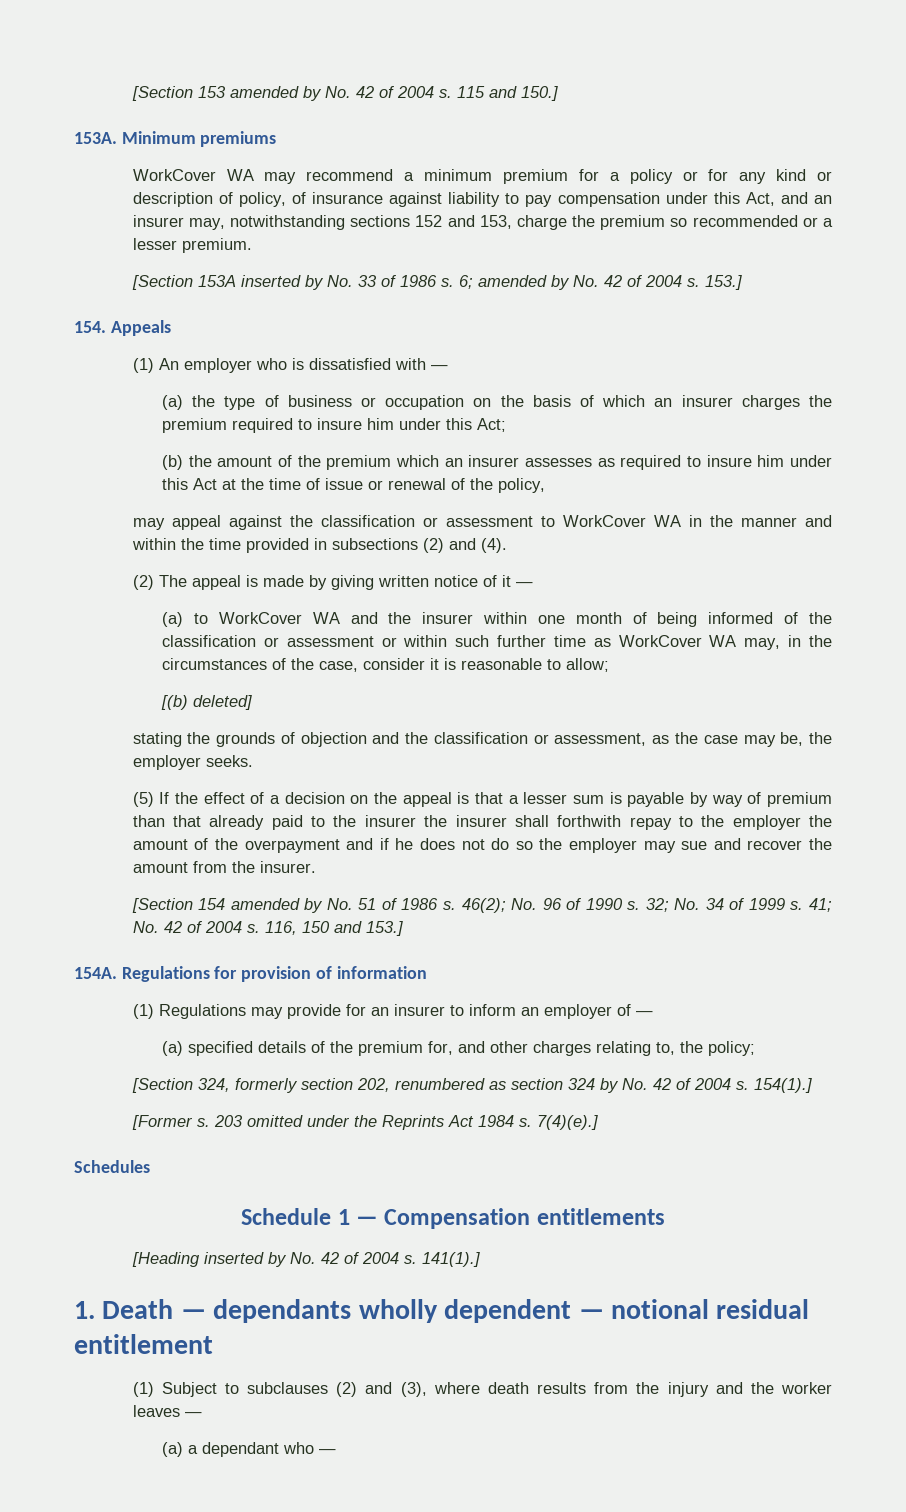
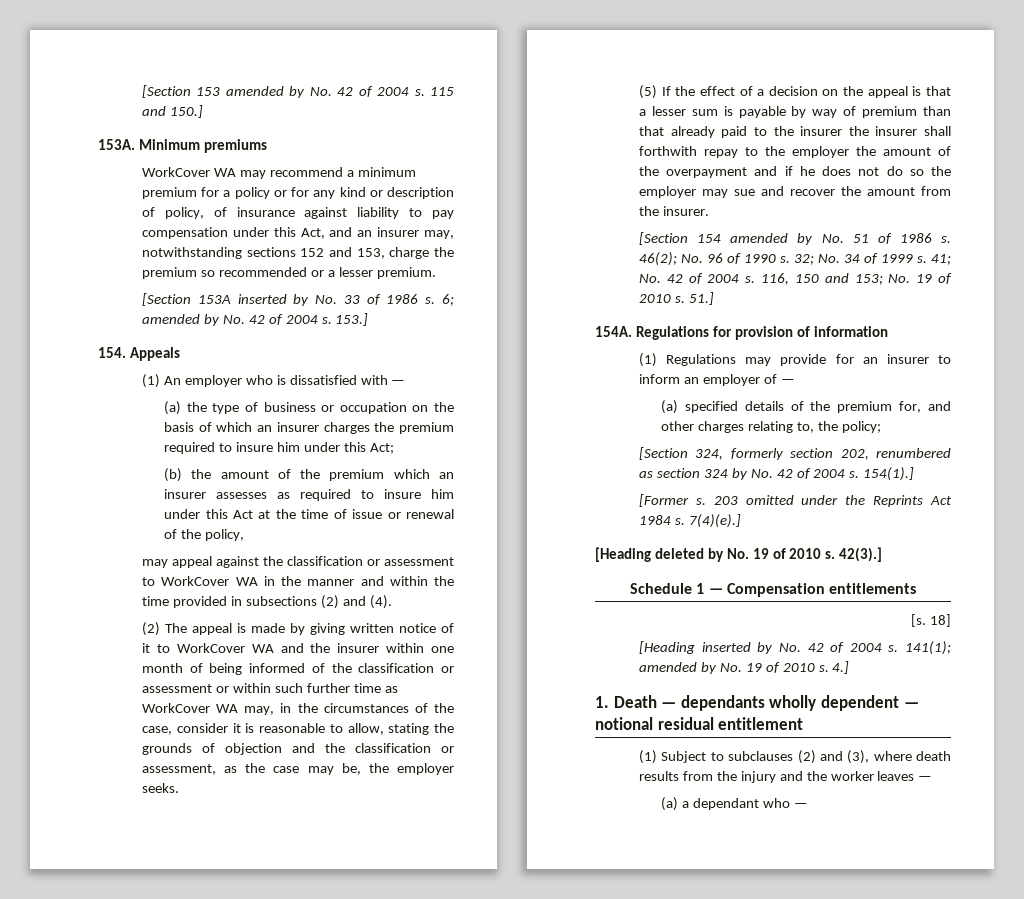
- (2) The appeal is made by giving written notice of it —
- (a) to WorkCover WA and the insurer within one month of being informed of the classification or assessment or within such further time as WorkCover WA may, in the circumstances of the case, consider it is reasonable to allow;
- [(b) deleted]
- stating the grounds of objection and the classification or assessment, as the case may be, the employer seeks.
+ (2) The appeal is made by giving written notice of it to WorkCover WA and the insurer within one month of being informed of the classification or assessment or within such further time as WorkCover WA may, in the circumstances of the case, consider it is reasonable to allow, stating the grounds of objection and the classification or assessment, as the case may be, the employer seeks.
- 116, 150 and 153.]
+ 116, 150 and 153; No. 19 of 2010 s. 51.]
- Schedules
+ [Heading deleted by No. 19 of 2010 s. 42(3).]
+ [s. 18]
- 141(1).]
+ 141(1); amended by No. 19 of 2010 s. 4.]

